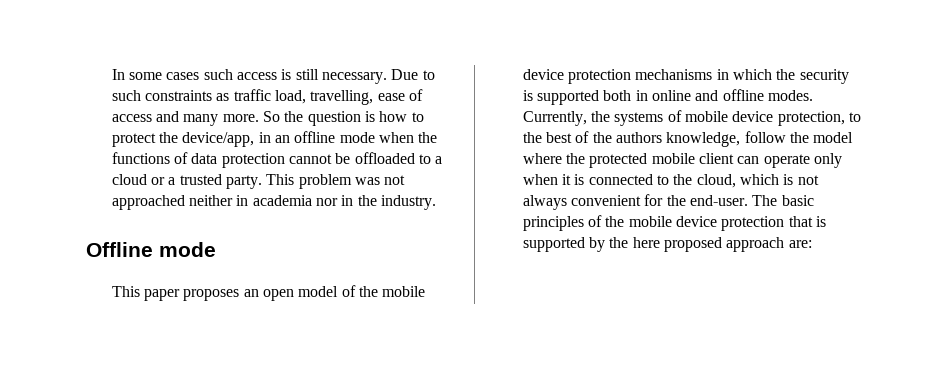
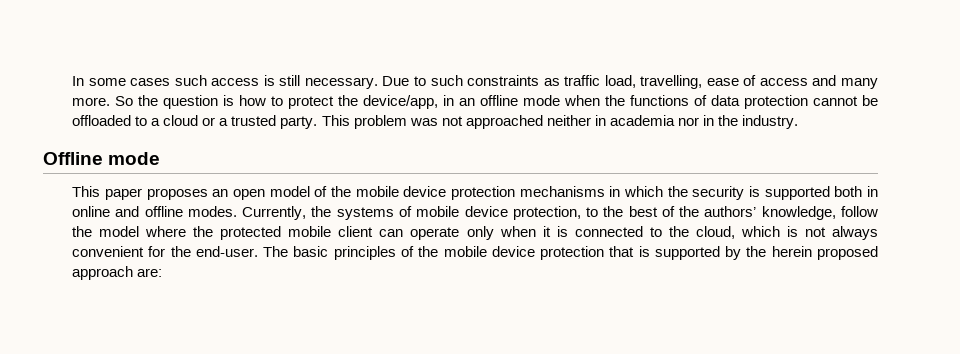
- Currently, the systems of mobile device protection, to the best of the authors knowledge, follow the model where the protected mobile client can operate only when it is connected to the cloud, which is not always convenient for the end-user.
+ Currently, the systems of mobile device protection, to the best of the authors’ knowledge, follow the model where the protected mobile client can operate only when it is connected to the cloud, which is not always convenient for the end-user.
- The basic principles of the mobile device protection that is supported by the here proposed approach are:
+ The basic principles of the mobile device protection that is supported by the herein proposed approach are:

